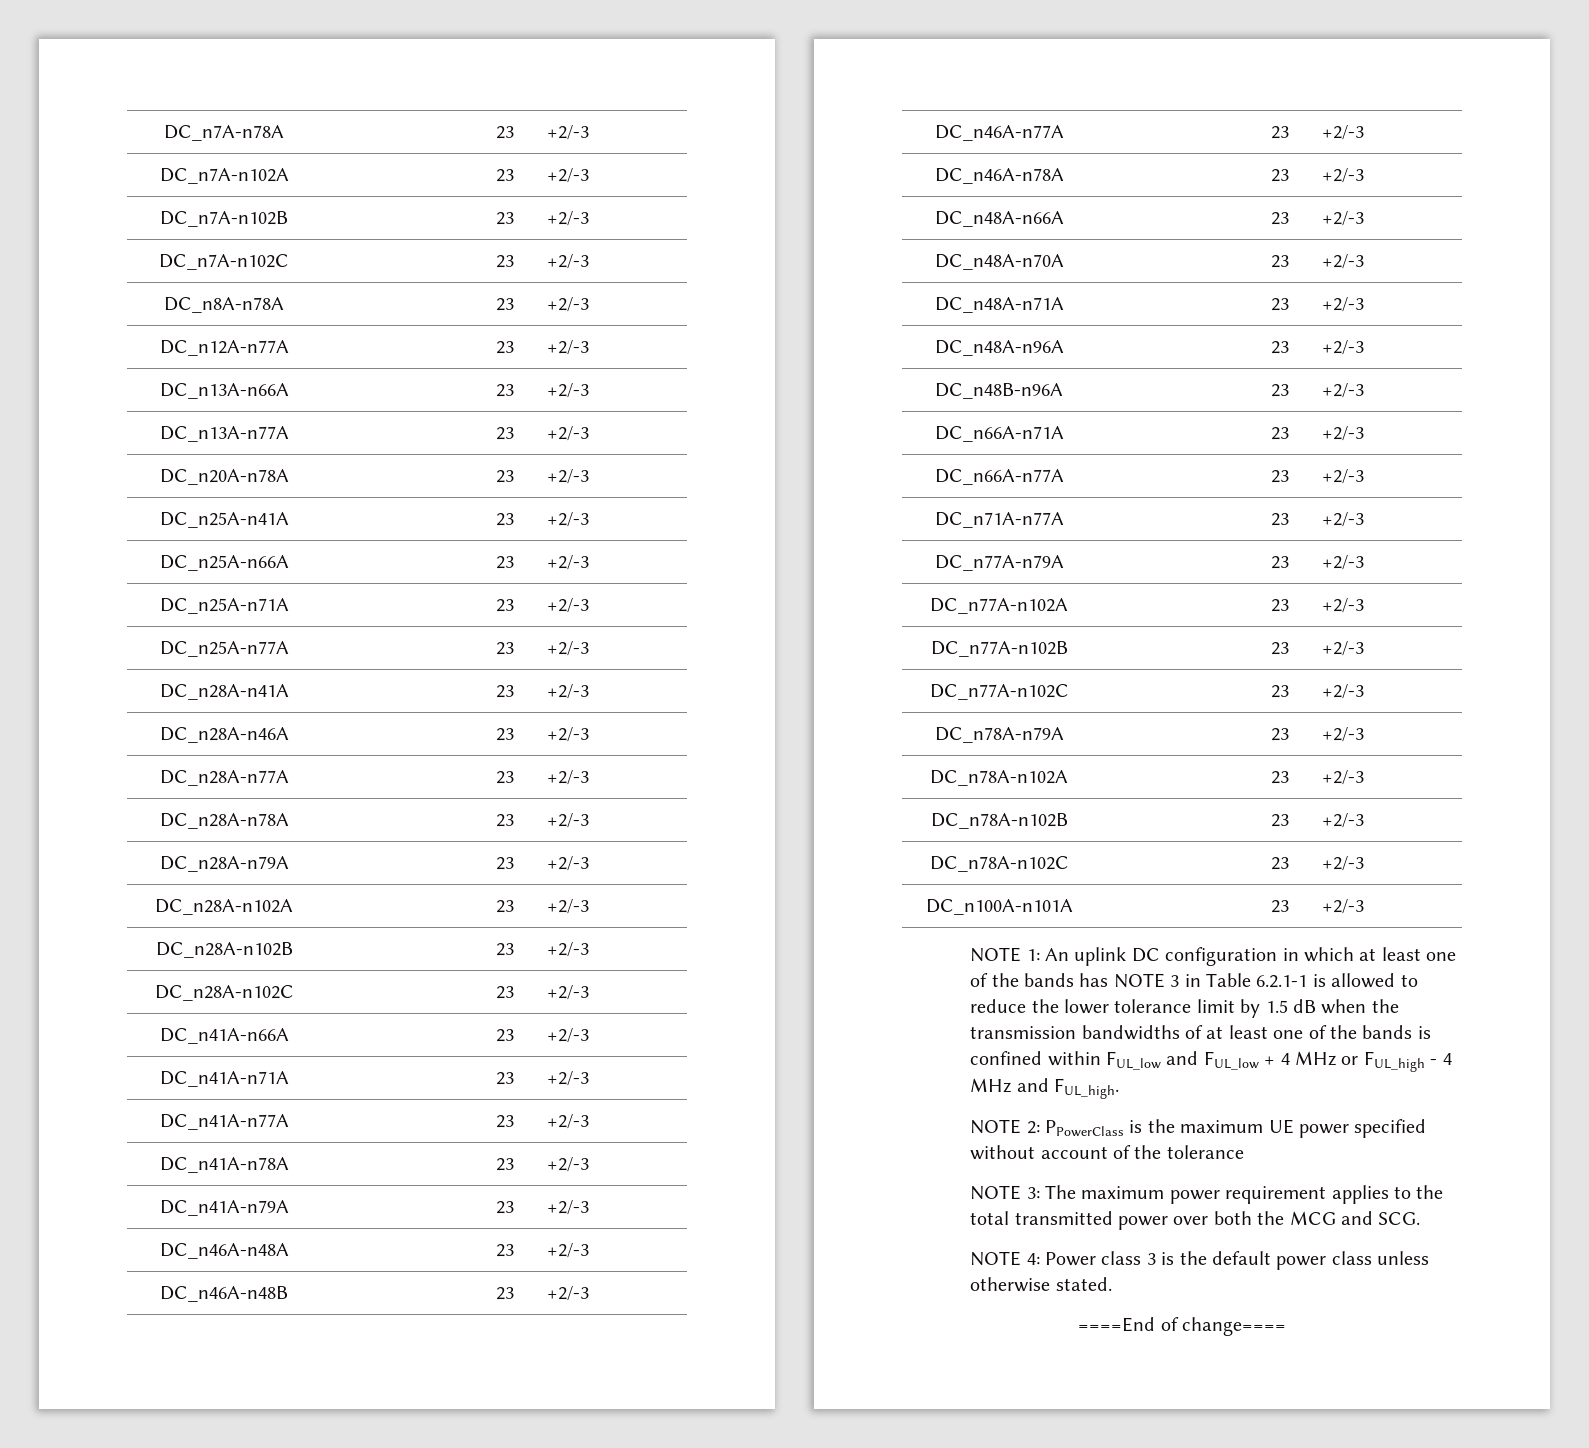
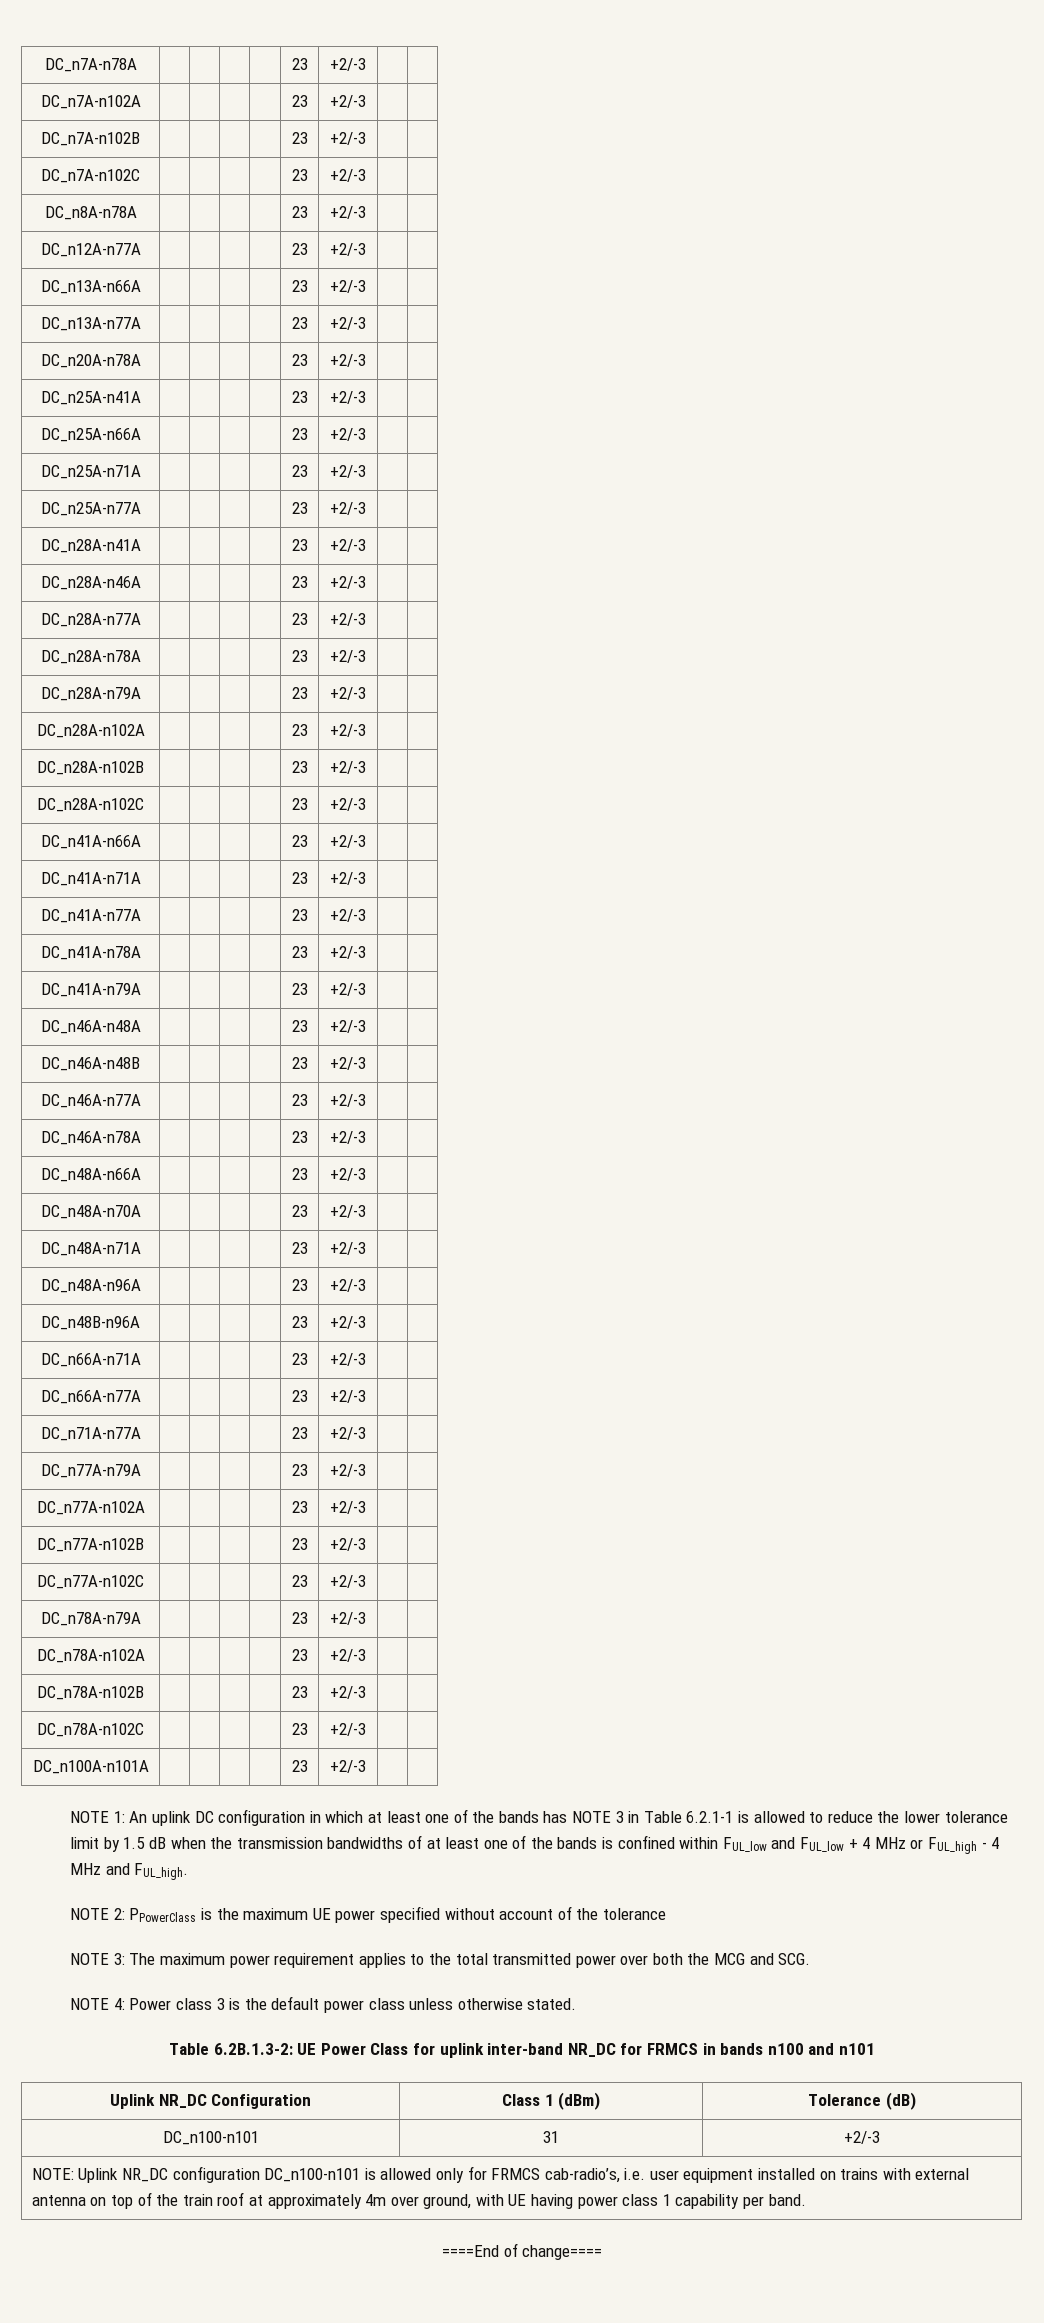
+ Table 6.2B.1.3-2: UE Power Class for uplink inter-band NR_DC for FRMCS in bands n100 and n101
+ Uplink NR_DC Configuration | Class 1 (dBm) | Tolerance (dB)
+ DC_n100-n101 | 31 | +2/-3
+ NOTE: Uplink NR_DC configuration DC_n100-n101 is allowed only for FRMCS cab-radio’s, i.e. user equipment installed on trains with external antenna on top of the train roof at approximately 4m over ground, with UE having power class 1 capability per band.

